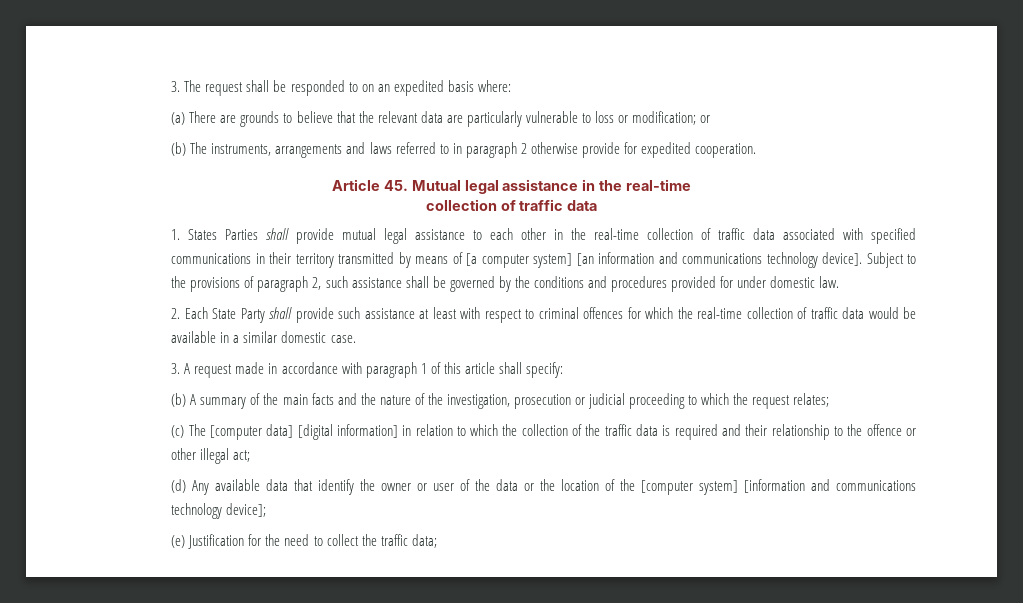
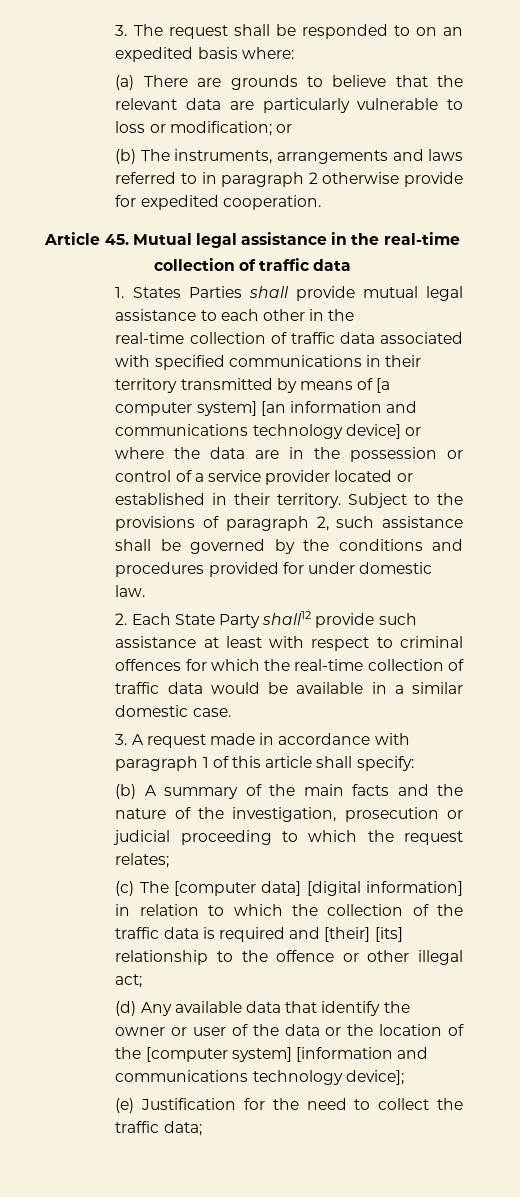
- 1. States Parties shall provide mutual legal assistance to each other in the real-time collection of traffic data associated with specified communications in their territory transmitted by means of [a computer system] [an information and communications technology device].
+ 1. States Parties shall provide mutual legal assistance to each other in the
+ real-time collection of traffic data associated with specified communications in their territory transmitted by means of [a computer system] [an information and communications technology device] or where the data are in the possession or control of a service provider located or established in their territory.
- 2. Each State Party shall provide such assistance at least with respect to criminal offences for which the real-time collection of traffic data would be available in a similar domestic case.
+ 2. Each State Party shall12 provide such assistance at least with respect to criminal offences for which the real-time collection of traffic data would be available in a similar domestic case.
- (c) The [computer data] [digital information] in relation to which the collection of the traffic data is required and their relationship to the offence or other illegal act;
+ (c) The [computer data] [digital information] in relation to which the collection of the traffic data is required and [their] [its] relationship to the offence or other illegal act;

